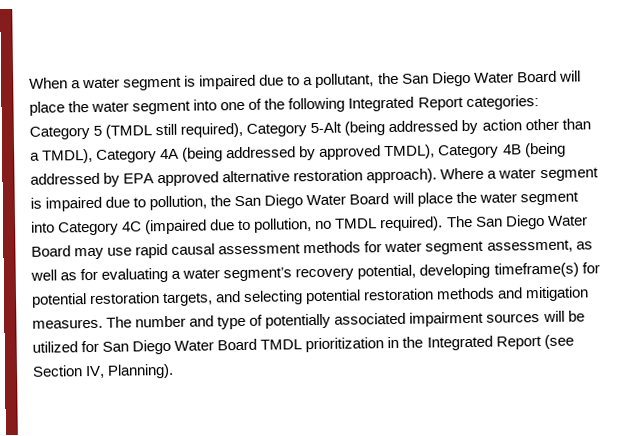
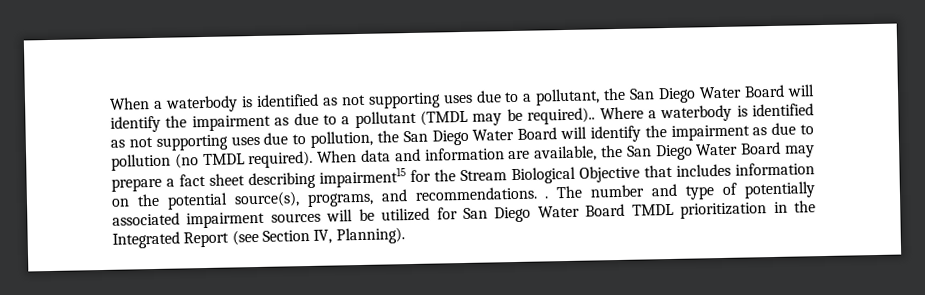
- When a water segment is impaired due to a pollutant, the San Diego Water Board will place the water segment into one of the following Integrated Report categories: Category 5 (TMDL still required), Category 5-Alt (being addressed by action other than a TMDL), Category 4A (being addressed by approved TMDL), Category 4B (being addressed by EPA approved alternative restoration approach). Where a water segment is impaired due to pollution, the San Diego Water Board will place the water segment into Category 4C (impaired due to pollution, no TMDL required). The San Diego Water Board may use rapid causal assessment methods for water segment assessment, as well as for evaluating a water segment’s recovery potential, developing timeframe(s) for potential restoration targets, and selecting potential restoration methods and mitigation measures.
+ When a waterbody is identified as not supporting uses due to a pollutant, the San Diego Water Board will identify the impairment as due to a pollutant (TMDL may be required).. Where a waterbody is identified as not supporting uses due to pollution, the San Diego Water Board will identify the impairment as due to pollution (no TMDL required). When data and information are available, the San Diego Water Board may prepare a fact sheet describing impairment15 for the Stream Biological Objective that includes information on the potential source(s), programs, and recommendations. .

